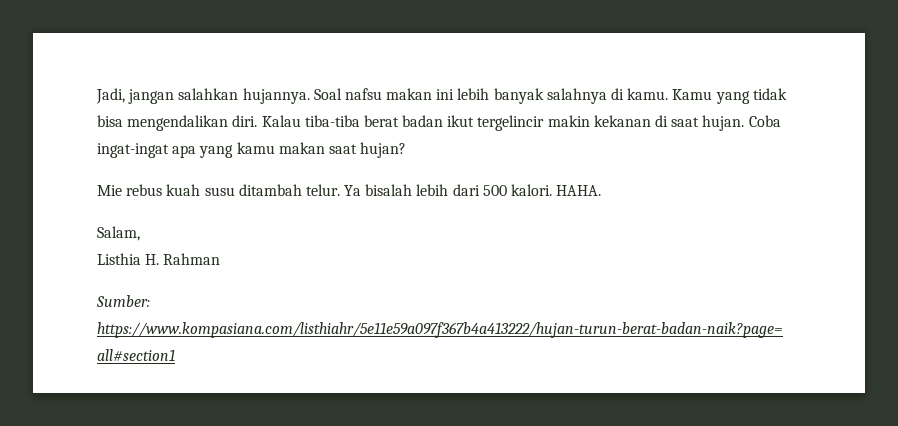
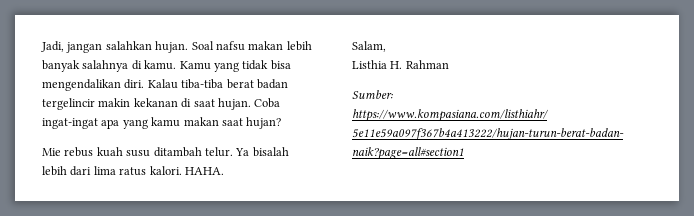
- Jadi, jangan salahkan hujannya.
+ Jadi, jangan salahkan hujan.
- Soal nafsu makan ini lebih banyak salahnya di kamu.
+ Soal nafsu makan lebih banyak salahnya di kamu.
- Kalau tiba-tiba berat badan ikut tergelincir makin kekanan di saat hujan.
+ Kalau tiba-tiba berat badan tergelincir makin kekanan di saat hujan.
- Ya bisalah lebih dari 500 kalori.
+ Ya bisalah lebih dari lima ratus kalori.

